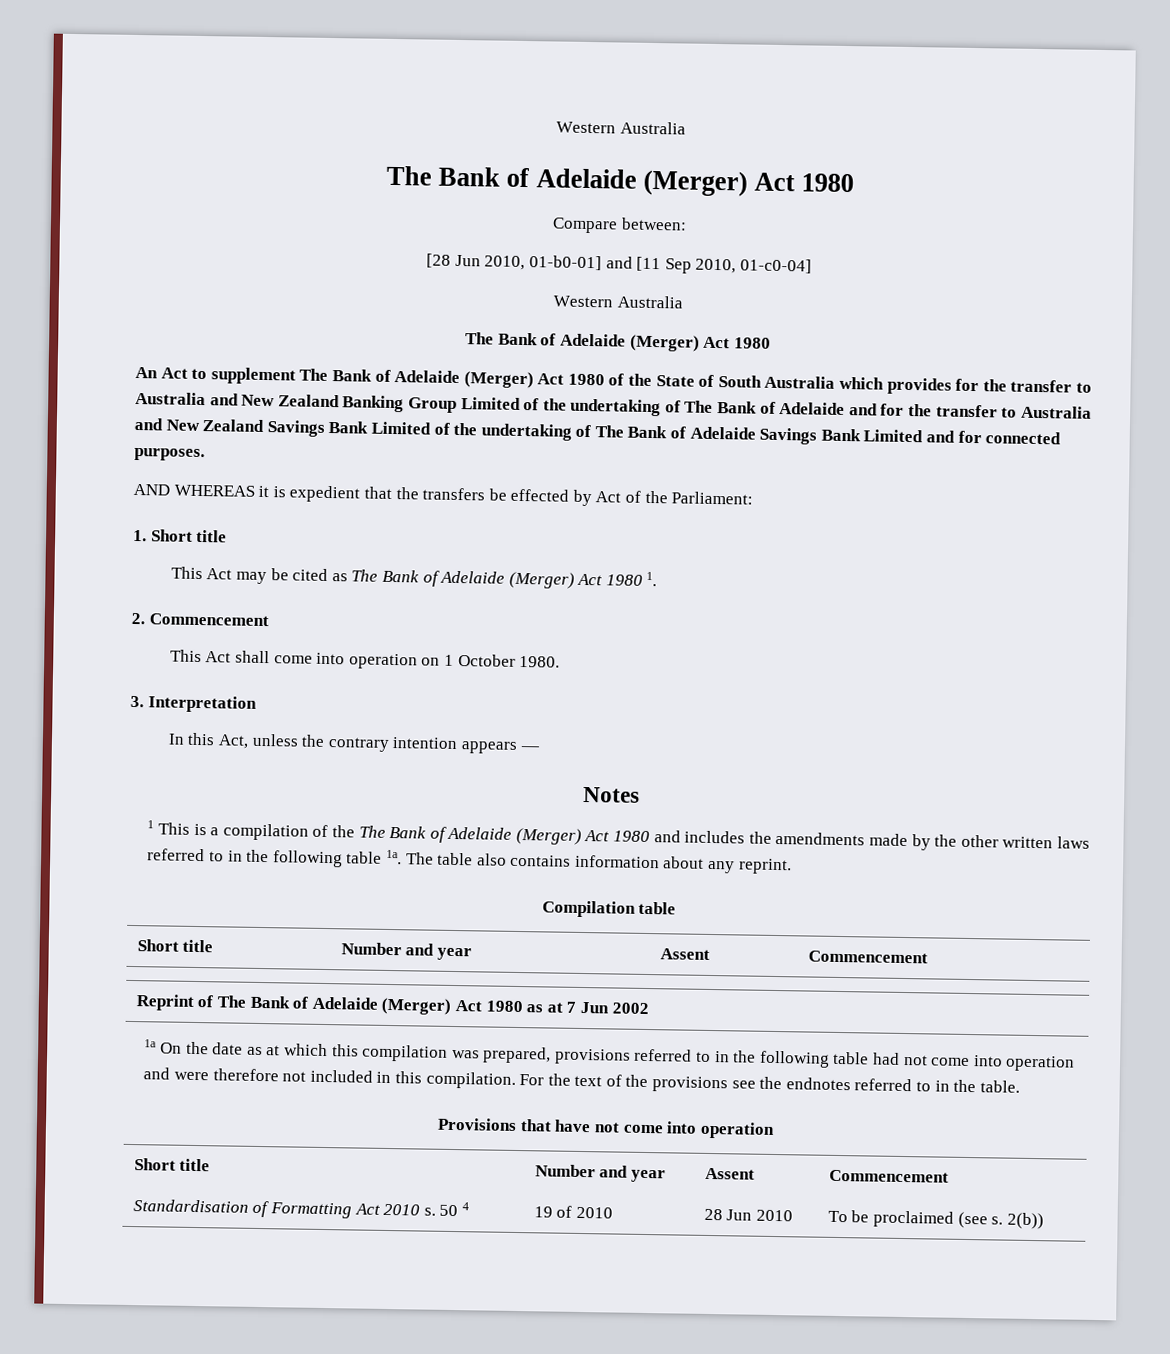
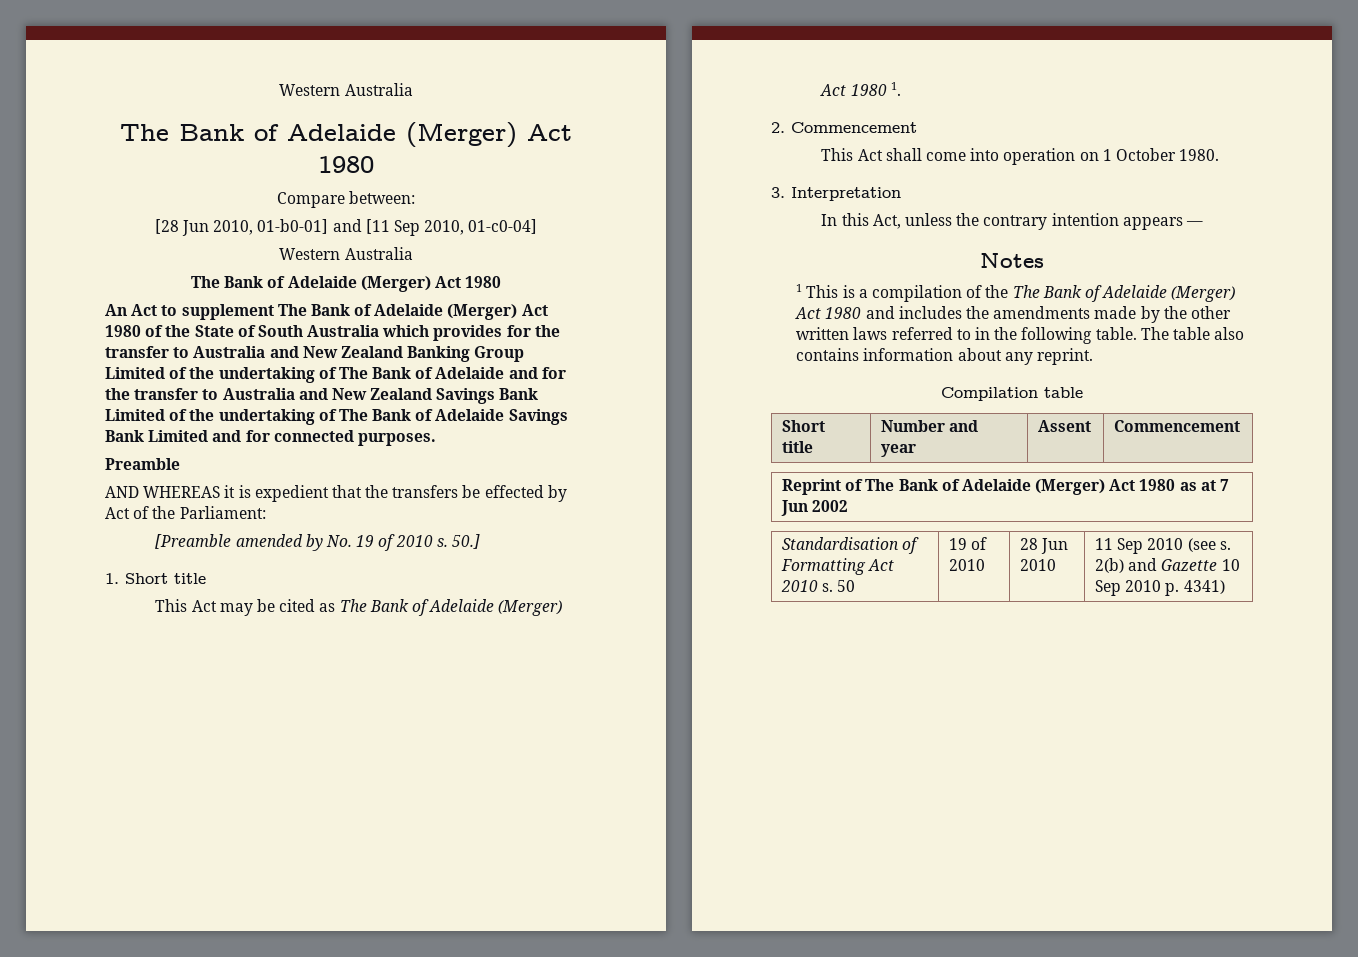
+ Preamble
+ [Preamble amended by No. 19 of 2010 s. 50.]
- 1 This is a compilation of the The Bank of Adelaide (Merger) Act 1980 and includes the amendments made by the other written laws referred to in the following table 1a.
+ 1 This is a compilation of the The Bank of Adelaide (Merger) Act 1980 and includes the amendments made by the other written laws referred to in the following table.
- 1a On the date as at which this compilation was prepared, provisions referred to in the following table had not come into operation and were therefore not included in this compilation. For the text of the provisions see the endnotes referred to in the table.
- Provisions that have not come into operation
- Short title | Number and year | Assent | Commencement
- Standardisation of Formatting Act 2010 s. 50 4 | 19 of 2010 | 28 Jun 2010 | To be proclaimed (see s. 2(b))
+ Standardisation of Formatting Act 2010 s. 50 | 19 of 2010 | 28 Jun 2010 | 11 Sep 2010 (see s. 2(b) and Gazette 10 Sep 2010 p. 4341)

